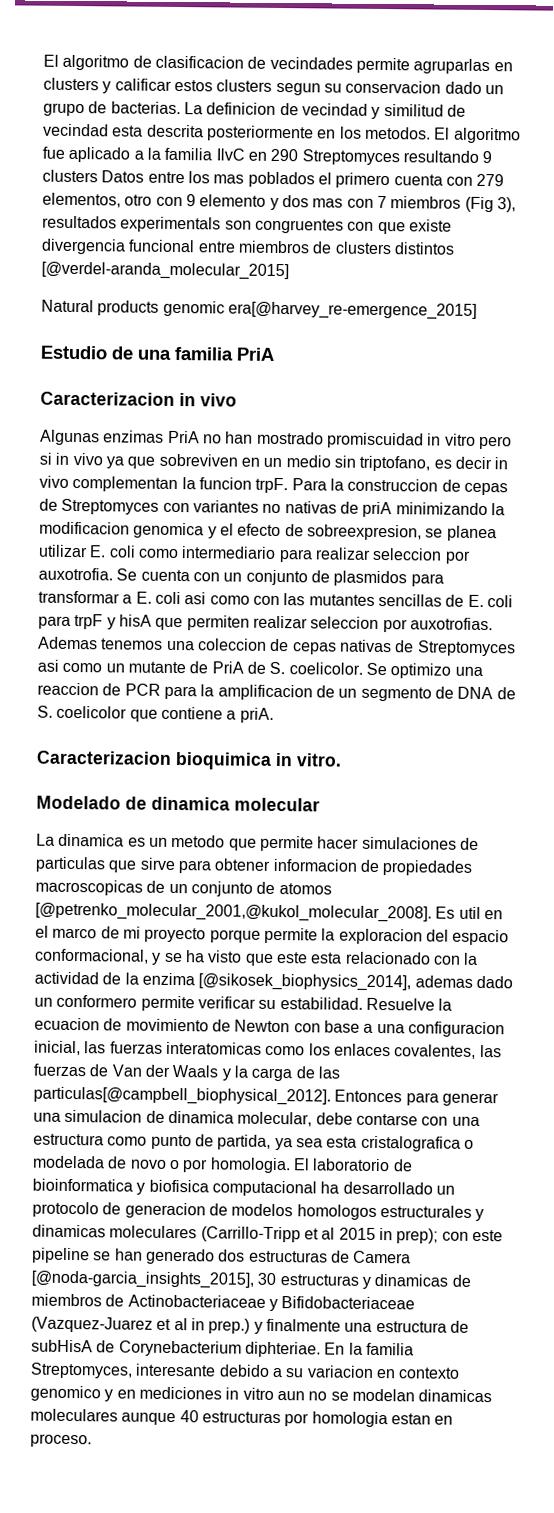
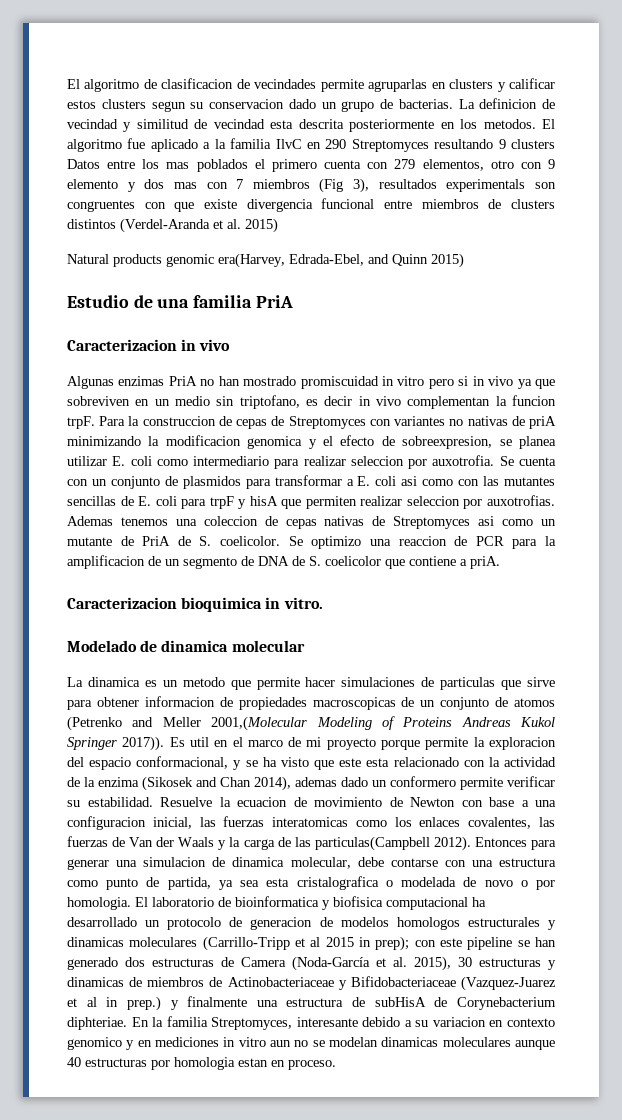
- El algoritmo fue aplicado a la familia IlvC en 290 Streptomyces resultando 9 clusters Datos entre los mas poblados el primero cuenta con 279 elementos, otro con 9 elemento y dos mas con 7 miembros (Fig 3), resultados experimentals son congruentes con que existe divergencia funcional entre miembros de clusters distintos [@verdel-aranda_molecular_2015]
+ El algoritmo fue aplicado a la familia IlvC en 290 Streptomyces resultando 9 clusters Datos entre los mas poblados el primero cuenta con 279 elementos, otro con 9 elemento y dos mas con 7 miembros (Fig 3), resultados experimentals son congruentes con que existe divergencia funcional entre miembros de clusters distintos (Verdel-Aranda et al. 2015)
- Natural products genomic era[@harvey_re-emergence_2015]
+ Natural products genomic era(Harvey, Edrada-Ebel, and Quinn 2015)
- La dinamica es un metodo que permite hacer simulaciones de particulas que sirve para obtener informacion de propiedades macroscopicas de un conjunto de atomos [@petrenko_molecular_2001,@kukol_molecular_2008].
+ La dinamica es un metodo que permite hacer simulaciones de particulas que sirve para obtener informacion de propiedades macroscopicas de un conjunto de atomos (Petrenko and Meller 2001,(Molecular Modeling of Proteins Andreas Kukol Springer 2017)).
- Es util en el marco de mi proyecto porque permite la exploracion del espacio conformacional, y se ha visto que este esta relacionado con la actividad de la enzima [@sikosek_biophysics_2014], ademas dado un conformero permite verificar su estabilidad.
+ Es util en el marco de mi proyecto porque permite la exploracion del espacio conformacional, y se ha visto que este esta relacionado con la actividad de la enzima (Sikosek and Chan 2014), ademas dado un conformero permite verificar su estabilidad.
- Resuelve la ecuacion de movimiento de Newton con base a una configuracion inicial, las fuerzas interatomicas como los enlaces covalentes, las fuerzas de Van der Waals y la carga de las particulas[@campbell_biophysical_2012].
+ Resuelve la ecuacion de movimiento de Newton con base a una configuracion inicial, las fuerzas interatomicas como los enlaces covalentes, las fuerzas de Van der Waals y la carga de las particulas(Campbell 2012).
- El laboratorio de bioinformatica y biofisica computacional ha desarrollado un protocolo de generacion de modelos homologos estructurales y dinamicas moleculares (Carrillo-Tripp et al 2015 in prep); con este pipeline se han generado dos estructuras de Camera [@noda-garcia_insights_2015], 30 estructuras y dinamicas de miembros de Actinobacteriaceae y Bifidobacteriaceae (Vazquez-Juarez et al in prep.) y finalmente una estructura de subHisA de Corynebacterium diphteriae.
+ El laboratorio de bioinformatica y biofisica computacional ha desarrollado un protocolo de generacion de modelos homologos estructurales y dinamicas moleculares (Carrillo-Tripp et al 2015 in prep); con este pipeline se han generado dos estructuras de Camera (Noda-García et al. 2015), 30 estructuras y dinamicas de miembros de Actinobacteriaceae y Bifidobacteriaceae (Vazquez-Juarez et al in prep.) y finalmente una estructura de subHisA de Corynebacterium diphteriae.

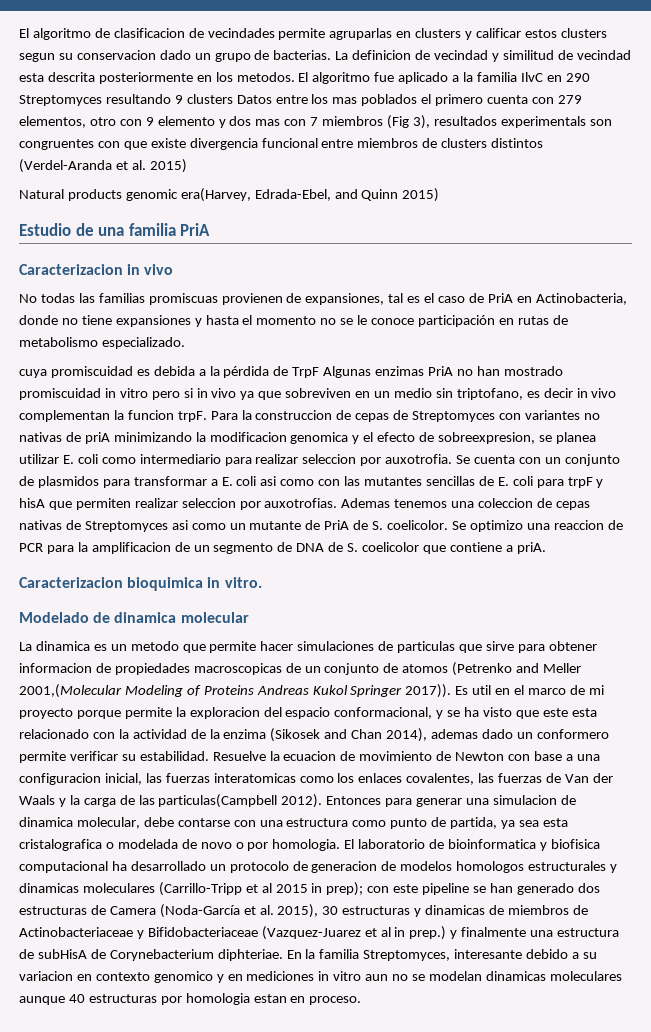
- Algunas enzimas PriA no han mostrado promiscuidad in vitro pero si in vivo ya que sobreviven en un medio sin triptofano, es decir in vivo complementan la funcion trpF.
+ No todas las familias promiscuas provienen de expansiones, tal es el caso de PriA en Actinobacteria, donde no tiene expansiones y hasta el momento no se le conoce participación en rutas de metabolismo especializado.
+ cuya promiscuidad es debida a la pérdida de TrpF Algunas enzimas PriA no han mostrado promiscuidad in vitro pero si in vivo ya que sobreviven en un medio sin triptofano, es decir in vivo complementan la funcion trpF.

